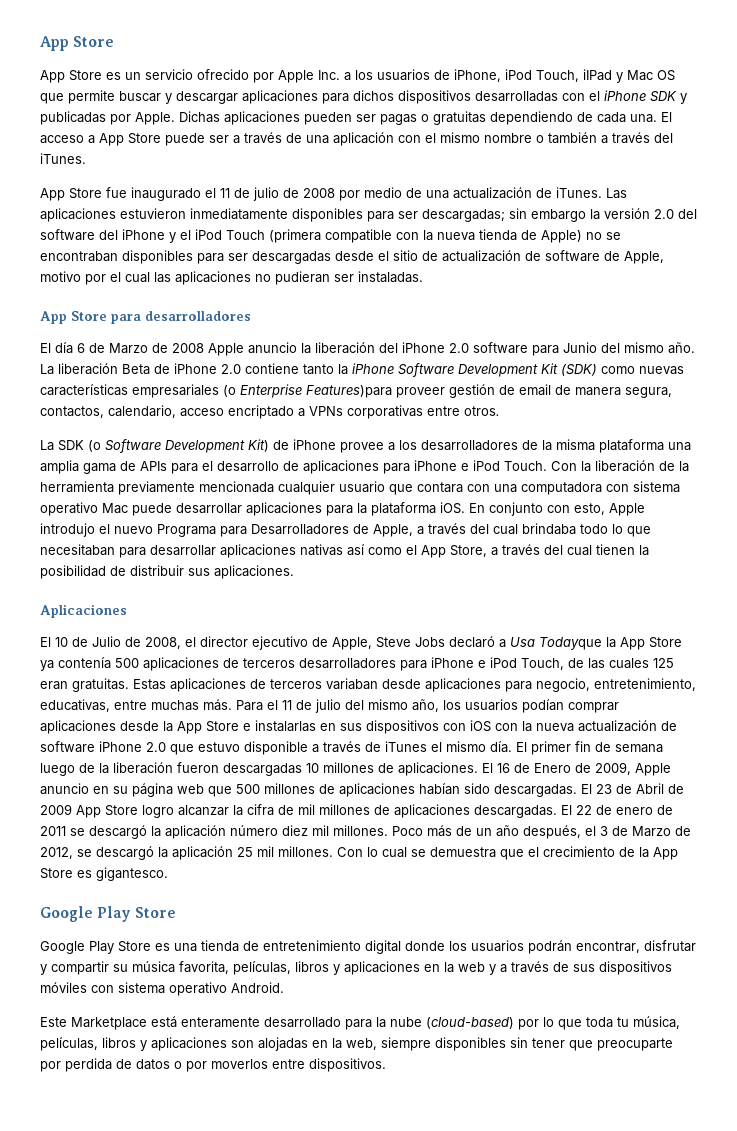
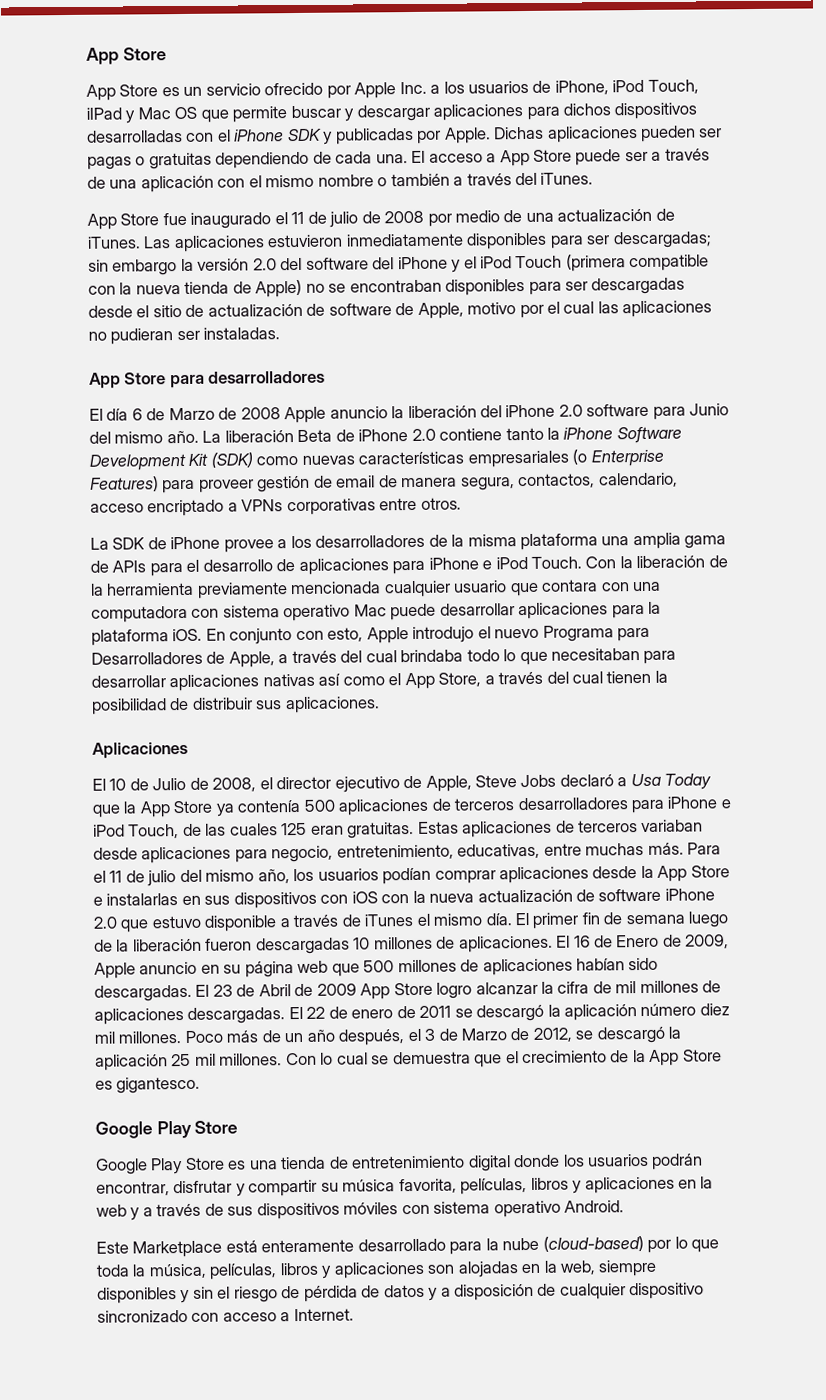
- La liberación Beta de iPhone 2.0 contiene tanto la iPhone Software Development Kit (SDK) como nuevas características empresariales (o Enterprise Features)para proveer gestión de email de manera segura, contactos, calendario, acceso encriptado a VPNs corporativas entre otros.
+ La liberación Beta de iPhone 2.0 contiene tanto la iPhone Software Development Kit (SDK) como nuevas características empresariales (o Enterprise Features) para proveer gestión de email de manera segura, contactos, calendario, acceso encriptado a VPNs corporativas entre otros.
- La SDK (o Software Development Kit) de iPhone provee a los desarrolladores de la misma plataforma una amplia gama de APIs para el desarrollo de aplicaciones para iPhone e iPod Touch.
+ La SDK de iPhone provee a los desarrolladores de la misma plataforma una amplia gama de APIs para el desarrollo de aplicaciones para iPhone e iPod Touch.
- El 10 de Julio de 2008, el director ejecutivo de Apple, Steve Jobs declaró a Usa Todayque la App Store ya contenía 500 aplicaciones de terceros desarrolladores para iPhone e iPod Touch, de las cuales 125 eran gratuitas.
+ El 10 de Julio de 2008, el director ejecutivo de Apple, Steve Jobs declaró a Usa Today que la App Store ya contenía 500 aplicaciones de terceros desarrolladores para iPhone e iPod Touch, de las cuales 125 eran gratuitas.
- Este Marketplace está enteramente desarrollado para la nube (cloud-based) por lo que toda tu música, películas, libros y aplicaciones son alojadas en la web, siempre disponibles sin tener que preocuparte por perdida de datos o por moverlos entre dispositivos.
+ Este Marketplace está enteramente desarrollado para la nube (cloud-based) por lo que toda la música, películas, libros y aplicaciones son alojadas en la web, siempre disponibles y sin el riesgo de pérdida de datos y a disposición de cualquier dispositivo sincronizado con acceso a Internet.

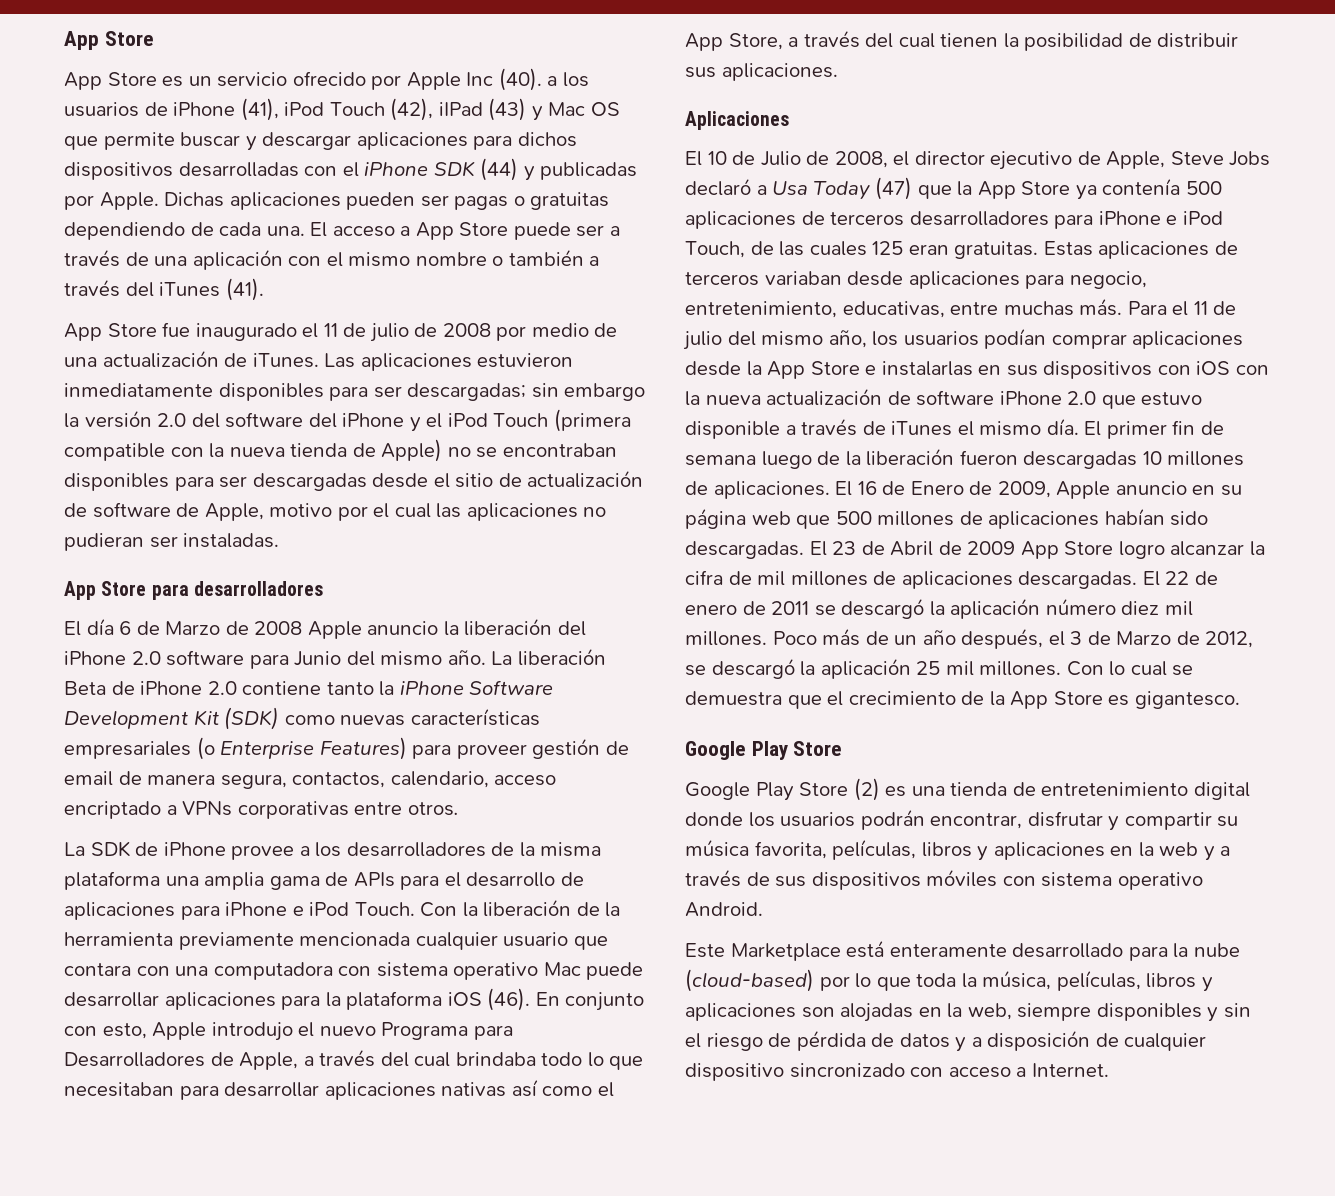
- App Store es un servicio ofrecido por Apple Inc. a los usuarios de iPhone, iPod Touch, iIPad y Mac OS que permite buscar y descargar aplicaciones para dichos dispositivos desarrolladas con el iPhone SDK y publicadas por Apple.
+ App Store es un servicio ofrecido por Apple Inc (40). a los usuarios de iPhone (41), iPod Touch (42), iIPad (43) y Mac OS que permite buscar y descargar aplicaciones para dichos dispositivos desarrolladas con el iPhone SDK (44) y publicadas por Apple.
- El acceso a App Store puede ser a través de una aplicación con el mismo nombre o también a través del iTunes.
+ El acceso a App Store puede ser a través de una aplicación con el mismo nombre o también a través del iTunes (41).
- Con la liberación de la herramienta previamente mencionada cualquier usuario que contara con una computadora con sistema operativo Mac puede desarrollar aplicaciones para la plataforma iOS.
+ Con la liberación de la herramienta previamente mencionada cualquier usuario que contara con una computadora con sistema operativo Mac puede desarrollar aplicaciones para la plataforma iOS (46).
- El 10 de Julio de 2008, el director ejecutivo de Apple, Steve Jobs declaró a Usa Today que la App Store ya contenía 500 aplicaciones de terceros desarrolladores para iPhone e iPod Touch, de las cuales 125 eran gratuitas.
+ El 10 de Julio de 2008, el director ejecutivo de Apple, Steve Jobs declaró a Usa Today (47) que la App Store ya contenía 500 aplicaciones de terceros desarrolladores para iPhone e iPod Touch, de las cuales 125 eran gratuitas.
- Google Play Store es una tienda de entretenimiento digital donde los usuarios podrán encontrar, disfrutar y compartir su música favorita, películas, libros y aplicaciones en la web y a través de sus dispositivos móviles con sistema operativo Android.
+ Google Play Store (2) es una tienda de entretenimiento digital donde los usuarios podrán encontrar, disfrutar y compartir su música favorita, películas, libros y aplicaciones en la web y a través de sus dispositivos móviles con sistema operativo Android.

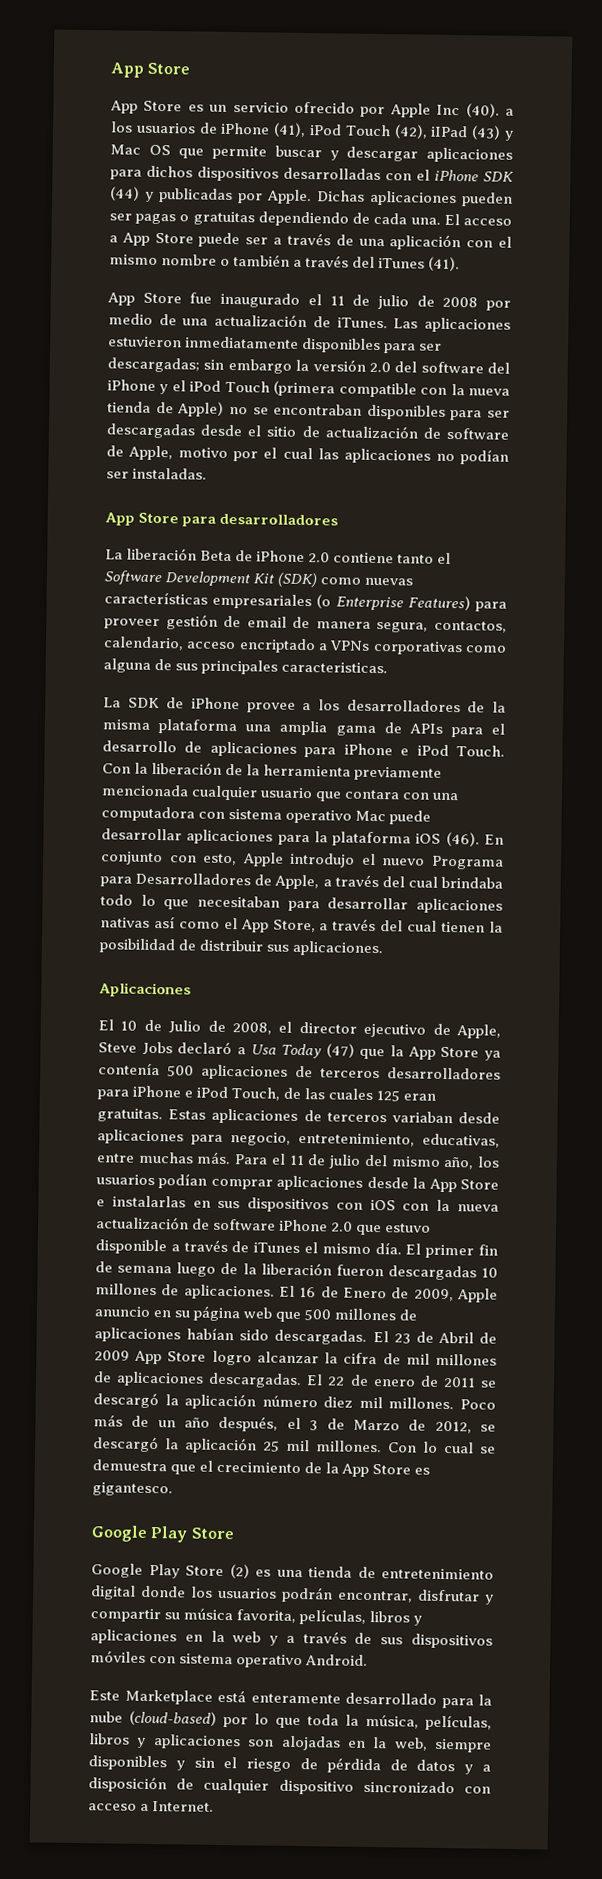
- Las aplicaciones estuvieron inmediatamente disponibles para ser descargadas; sin embargo la versión 2.0 del software del iPhone y el iPod Touch (primera compatible con la nueva tienda de Apple) no se encontraban disponibles para ser descargadas desde el sitio de actualización de software de Apple, motivo por el cual las aplicaciones no pudieran ser instaladas.
+ Las aplicaciones estuvieron inmediatamente disponibles para ser descargadas; sin embargo la versión 2.0 del software del iPhone y el iPod Touch (primera compatible con la nueva tienda de Apple) no se encontraban disponibles para ser descargadas desde el sitio de actualización de software de Apple, motivo por el cual las aplicaciones no podían ser instaladas.
- El día 6 de Marzo de 2008 Apple anuncio la liberación del iPhone 2.0 software para Junio del mismo año. La liberación Beta de iPhone 2.0 contiene tanto la iPhone Software Development Kit (SDK) como nuevas características empresariales (o Enterprise Features) para proveer gestión de email de manera segura, contactos, calendario, acceso encriptado a VPNs corporativas entre otros.
+ La liberación Beta de iPhone 2.0 contiene tanto el Software Development Kit (SDK) como nuevas características empresariales (o Enterprise Features) para proveer gestión de email de manera segura, contactos, calendario, acceso encriptado a VPNs corporativas como alguna de sus principales caracteristicas.

